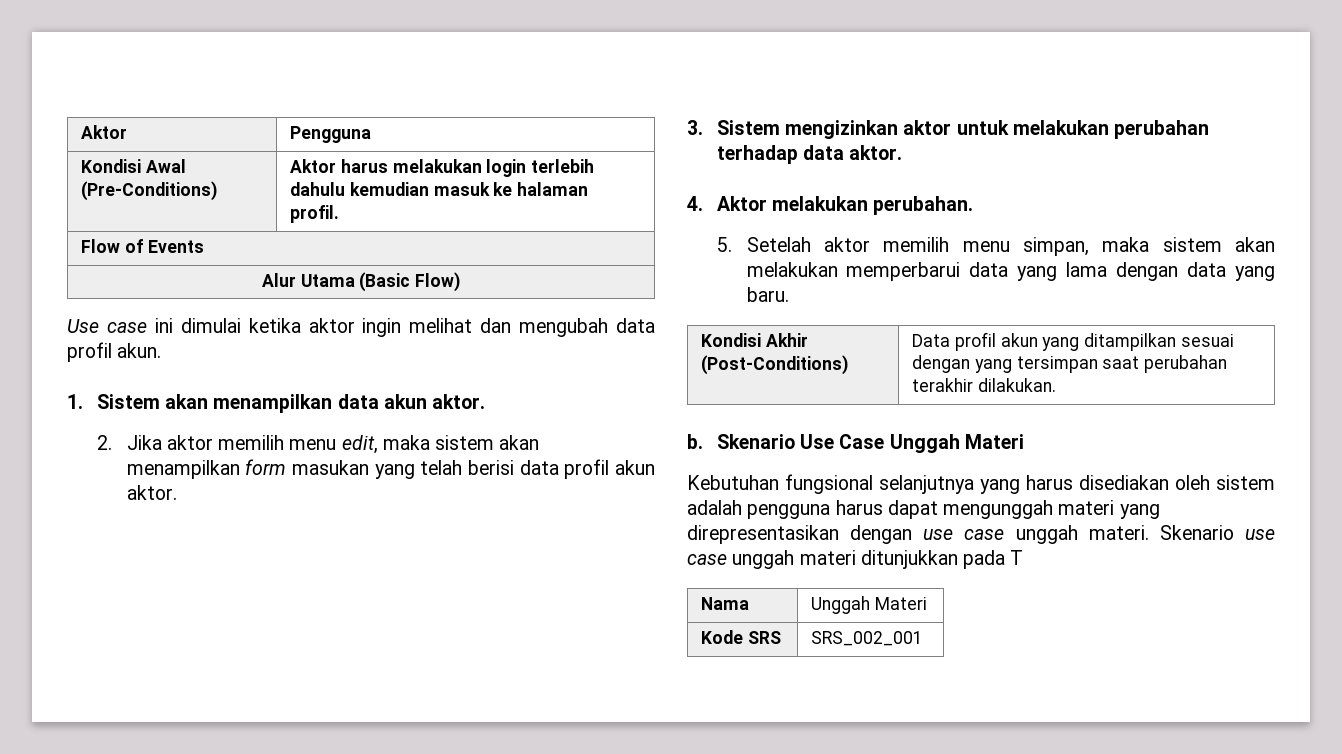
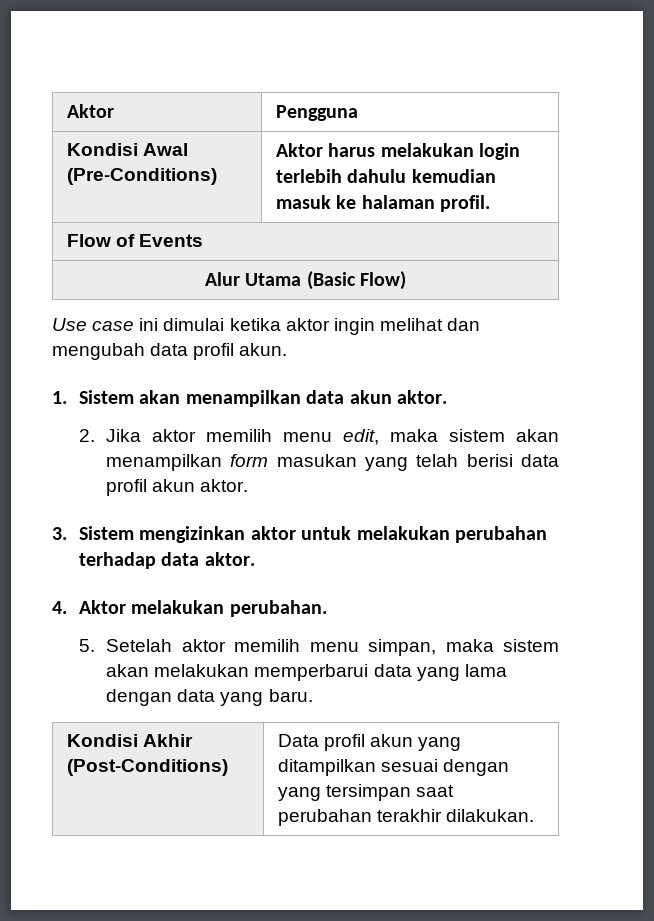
- b. Skenario Use Case Unggah Materi
- Kebutuhan fungsional selanjutnya yang harus disediakan oleh sistem adalah pengguna harus dapat mengunggah materi yang direpresentasikan dengan use case unggah materi. Skenario use case unggah materi ditunjukkan pada T
- Nama | Unggah Materi
- Kode SRS | SRS_002_001

